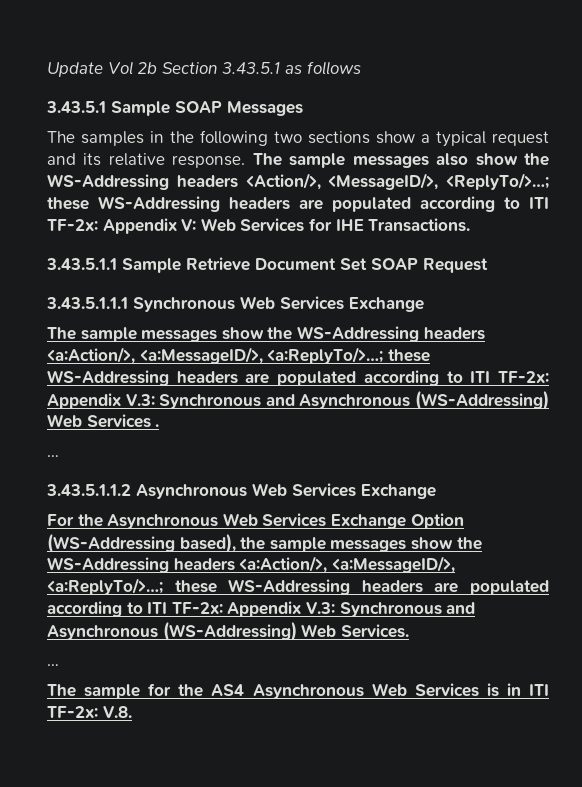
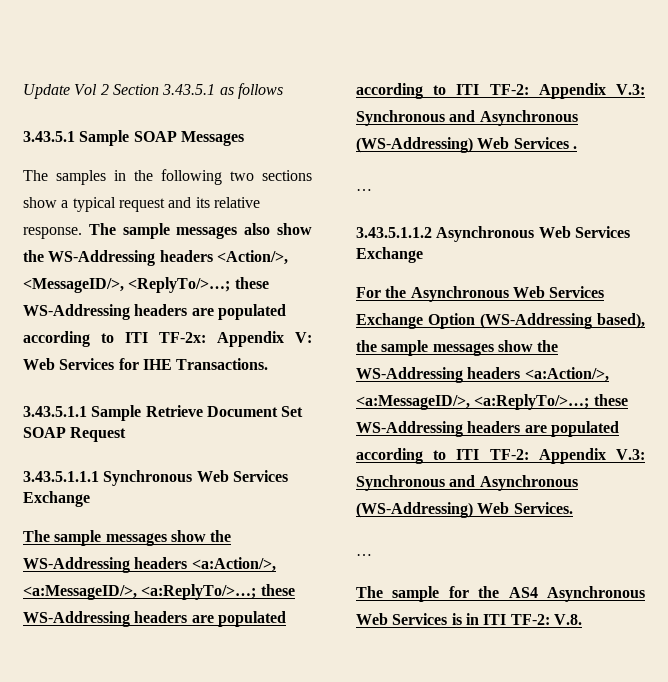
- Update Vol 2b Section 3.43.5.1 as follows
+ Update Vol 2 Section 3.43.5.1 as follows
- The sample messages show the WS-Addressing headers <a:Action/>, <a:MessageID/>, <a:ReplyTo/>…; these WS-Addressing headers are populated according to ITI TF-2x: Appendix V.3: Synchronous and Asynchronous (WS-Addressing) Web Services .
+ The sample messages show the WS-Addressing headers <a:Action/>, <a:MessageID/>, <a:ReplyTo/>…; these WS-Addressing headers are populated according to ITI TF-2: Appendix V.3: Synchronous and Asynchronous (WS-Addressing) Web Services .
- For the Asynchronous Web Services Exchange Option (WS-Addressing based), the sample messages show the WS-Addressing headers <a:Action/>, <a:MessageID/>, <a:ReplyTo/>…; these WS-Addressing headers are populated according to ITI TF-2x: Appendix V.3: Synchronous and Asynchronous (WS-Addressing) Web Services.
+ For the Asynchronous Web Services Exchange Option (WS-Addressing based), the sample messages show the WS-Addressing headers <a:Action/>, <a:MessageID/>, <a:ReplyTo/>…; these WS-Addressing headers are populated according to ITI TF-2: Appendix V.3: Synchronous and Asynchronous (WS-Addressing) Web Services.
- The sample for the AS4 Asynchronous Web Services is in ITI TF-2x: V.8.
+ The sample for the AS4 Asynchronous Web Services is in ITI TF-2: V.8.

